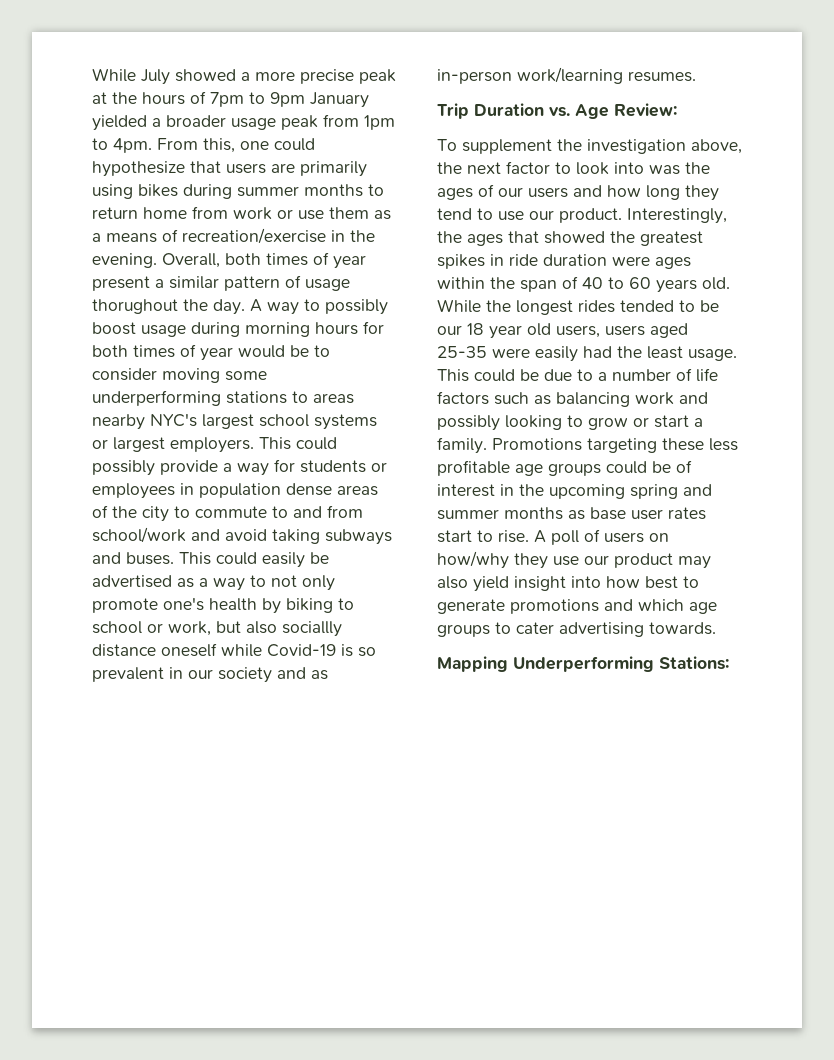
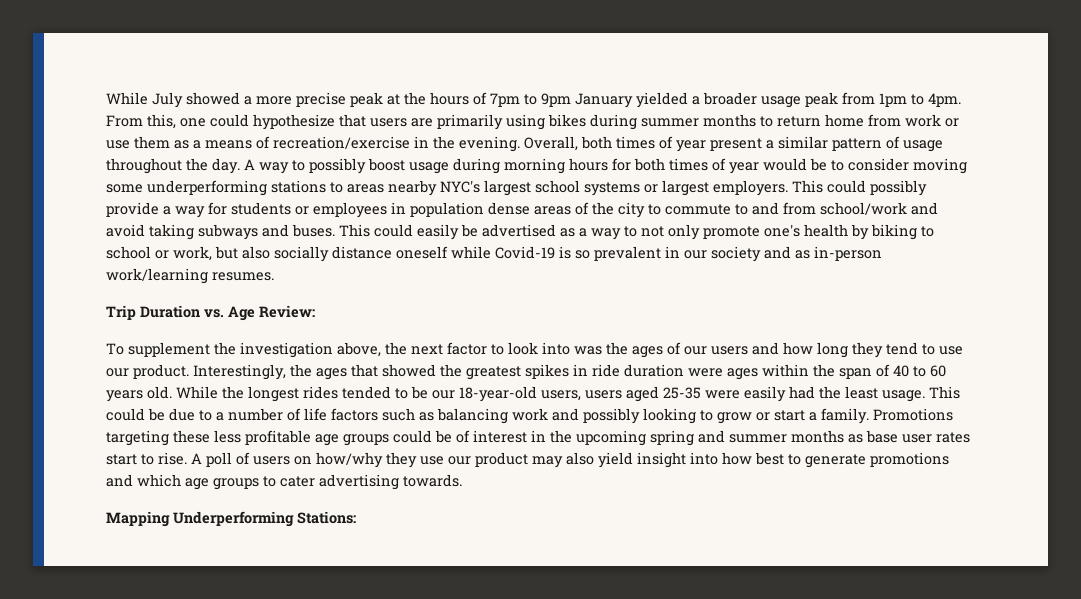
- Overall, both times of year present a similar pattern of usage thorughout the day.
+ Overall, both times of year present a similar pattern of usage throughout the day.
- This could easily be advertised as a way to not only promote one's health by biking to school or work, but also sociallly distance oneself while Covid-19 is so prevalent in our society and as in-person work/learning resumes.
+ This could easily be advertised as a way to not only promote one's health by biking to school or work, but also socially distance oneself while Covid-19 is so prevalent in our society and as in-person work/learning resumes.
- While the longest rides tended to be our 18 year old users, users aged 25-35 were easily had the least usage.
+ While the longest rides tended to be our 18-year-old users, users aged 25-35 were easily had the least usage.

